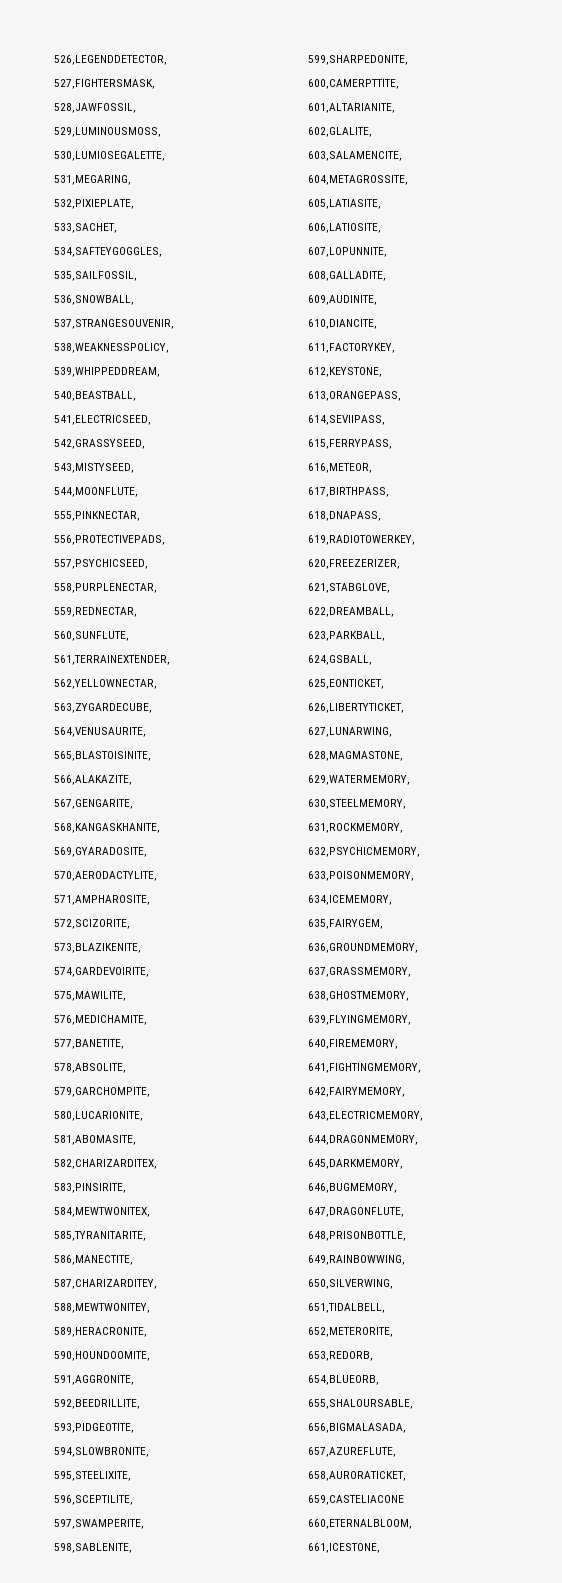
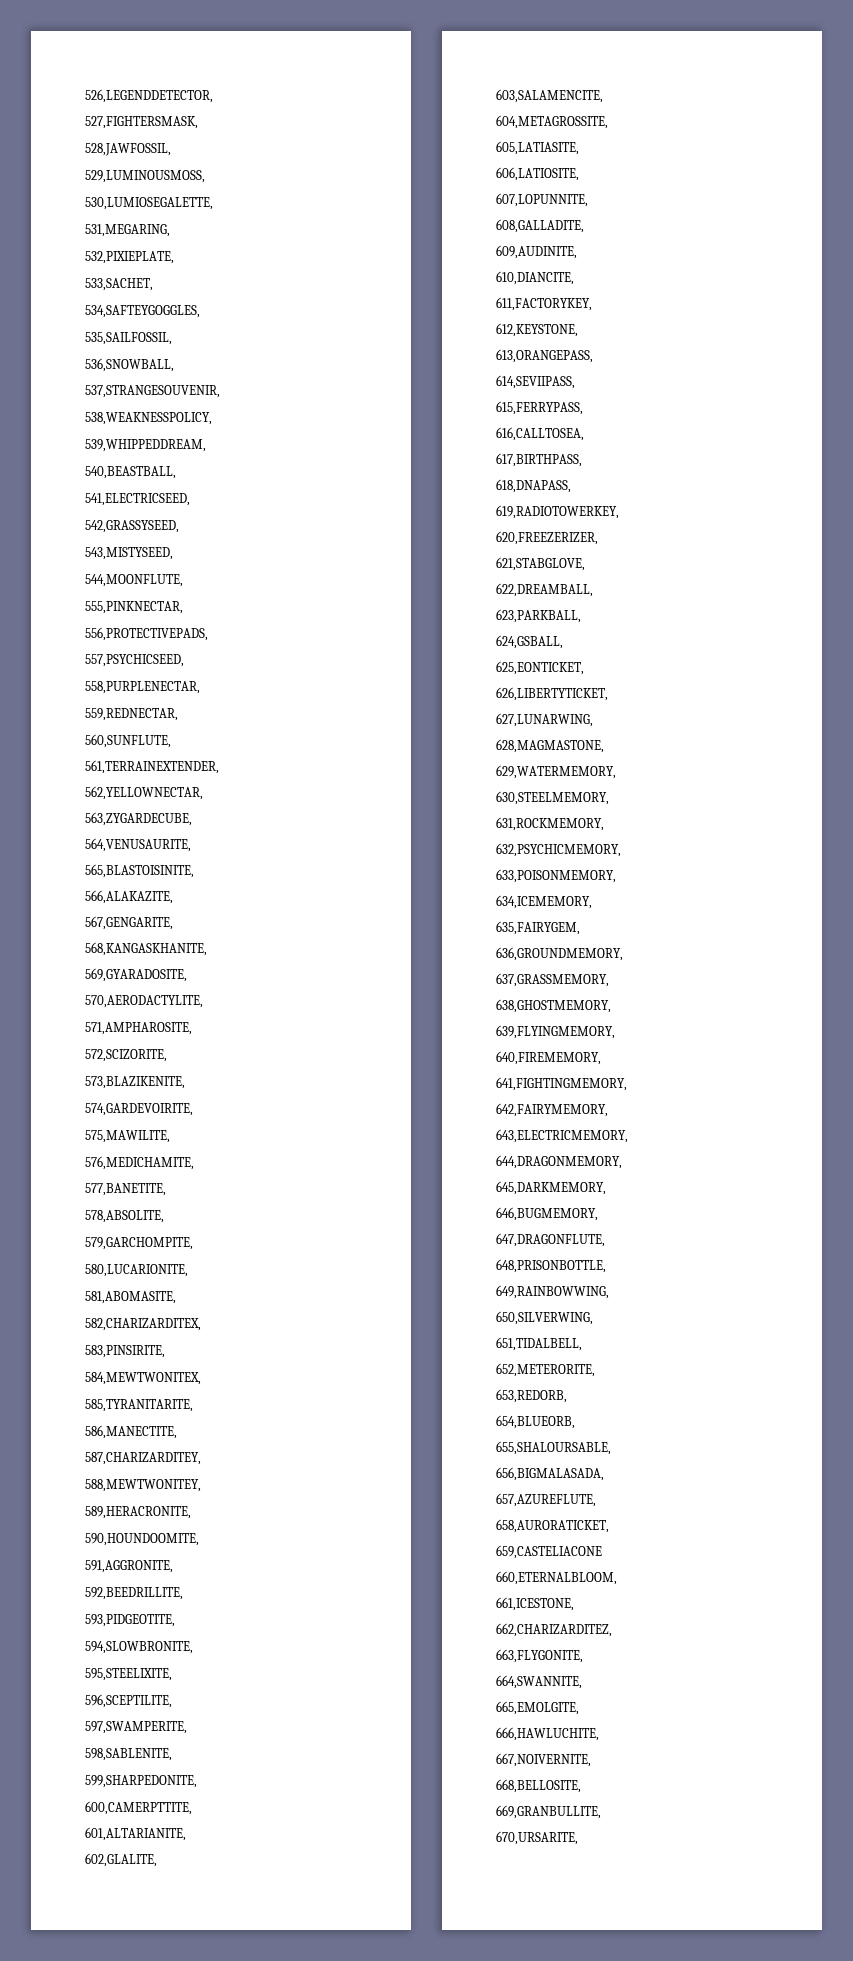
- 616,METEOR,
+ 616,CALLTOSEA,
+ 662,CHARIZARDITEZ,
+ 663,FLYGONITE,
+ 664,SWANNITE,
+ 665,EMOLGITE,
+ 666,HAWLUCHITE,
+ 667,NOIVERNITE,
+ 668,BELLOSITE,
+ 669,GRANBULLITE,
+ 670,URSARITE,

